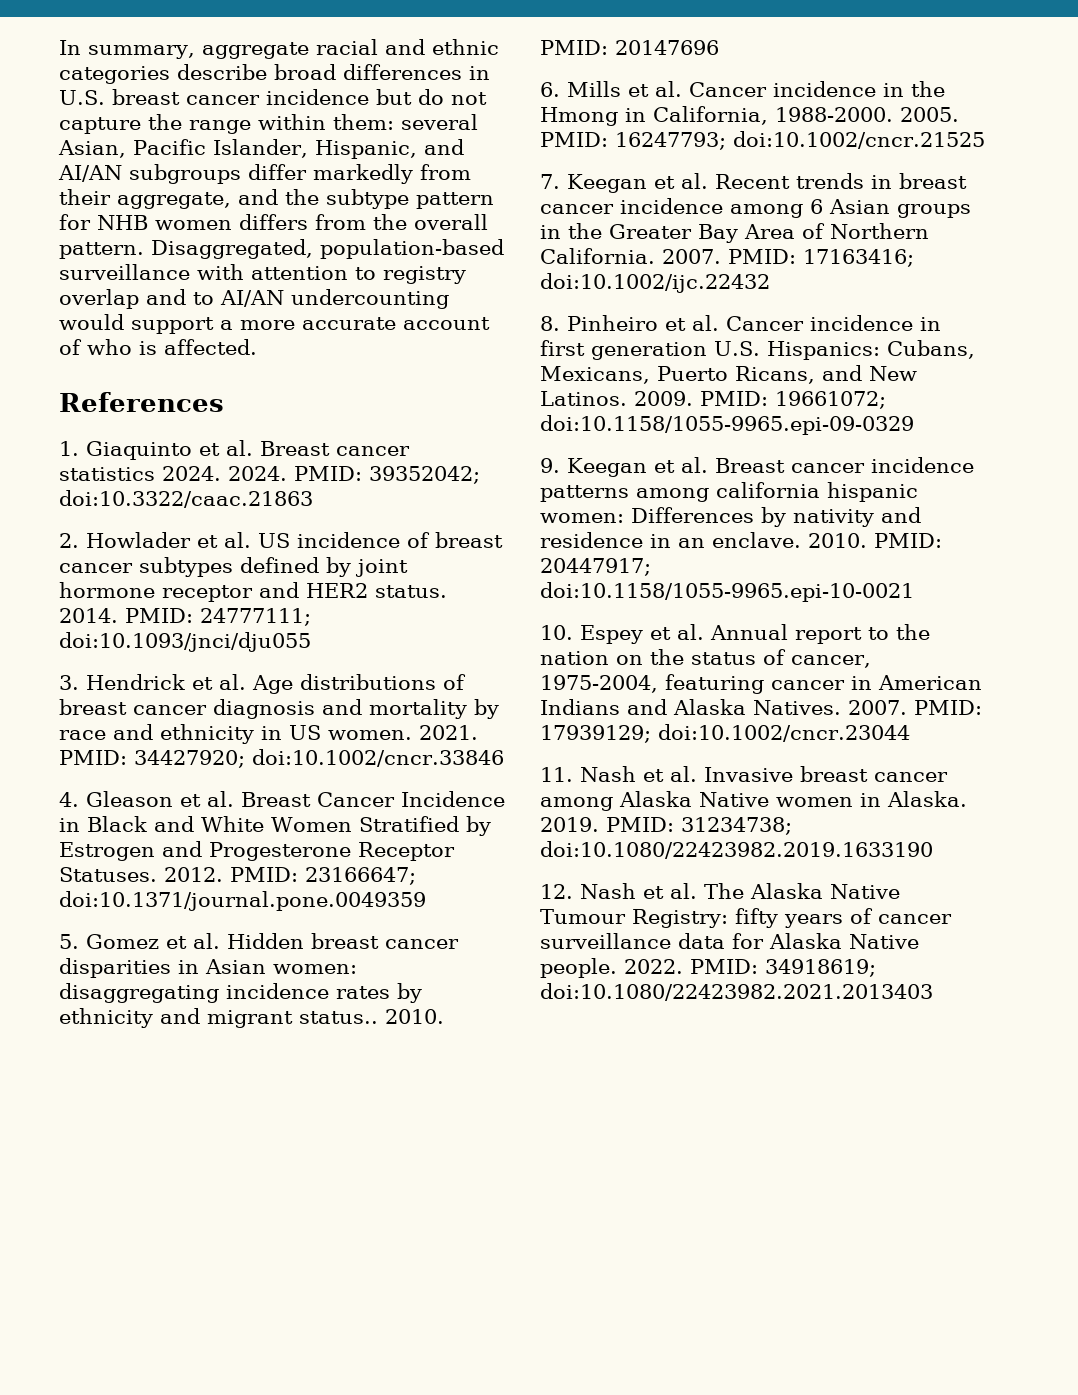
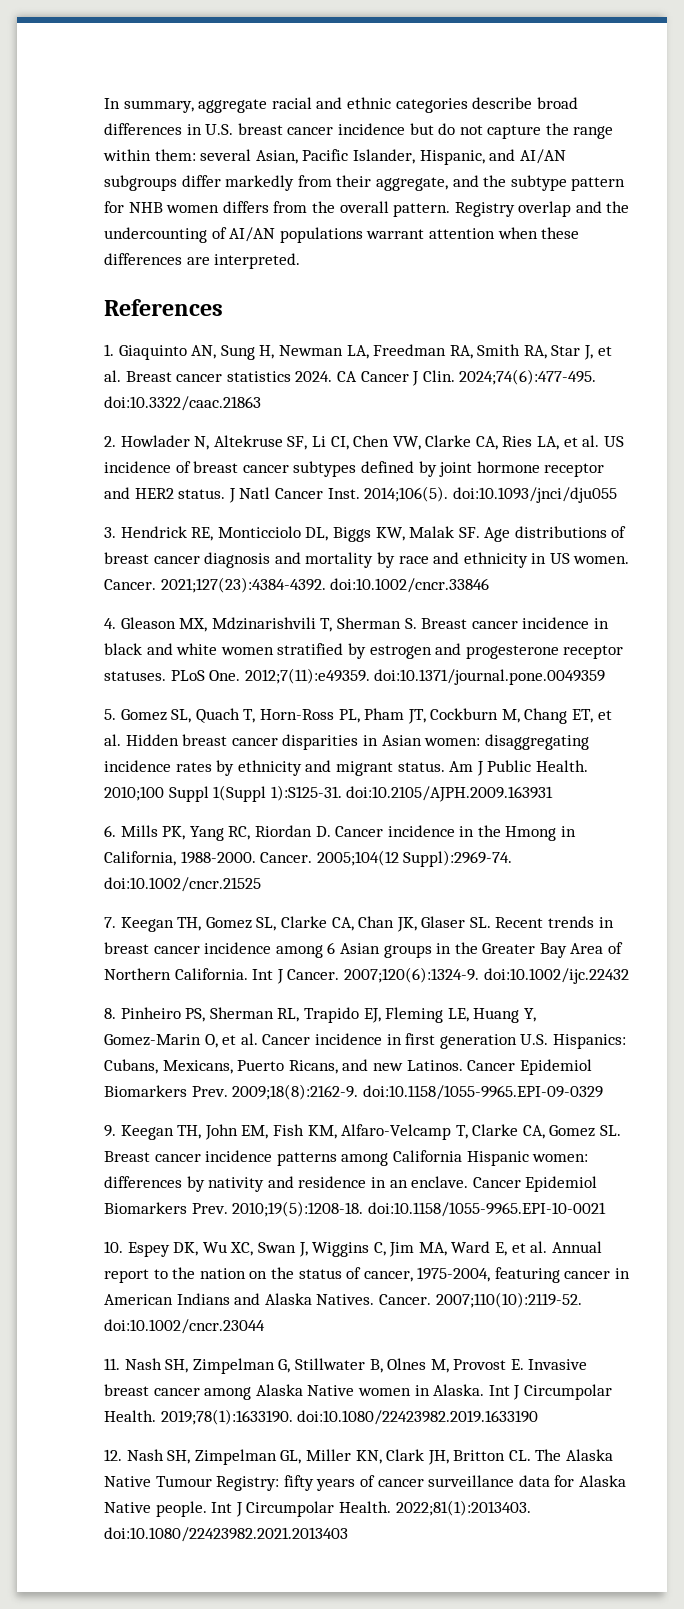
- Disaggregated, population-based surveillance with attention to registry overlap and to AI/AN undercounting would support a more accurate account of who is affected.
+ Registry overlap and the undercounting of AI/AN populations warrant attention when these differences are interpreted.
  References
- 1. Giaquinto et al. Breast cancer statistics 2024.
+ 1. Giaquinto AN, Sung H, Newman LA, Freedman RA, Smith RA, Star J, et al. Breast cancer statistics 2024.
- 2024. PMID: 39352042; doi:10.3322/caac.21863
- 2. Howlader et al. US incidence of breast cancer subtypes defined by joint hormone receptor and HER2 status.
+ CA Cancer J Clin. 2024;74(6):477-495. doi:10.3322/caac.21863
+ 2. Howlader N, Altekruse SF, Li CI, Chen VW, Clarke CA, Ries LA, et al. US incidence of breast cancer subtypes defined by joint hormone receptor and HER2 status.
- 2014. PMID: 24777111; doi:10.1093/jnci/dju055
- 3. Hendrick et al. Age distributions of breast cancer diagnosis and mortality by race and ethnicity in US women.
+ J Natl Cancer Inst. 2014;106(5). doi:10.1093/jnci/dju055
+ 3. Hendrick RE, Monticciolo DL, Biggs KW, Malak SF. Age distributions of breast cancer diagnosis and mortality by race and ethnicity in US women.
- 2021. PMID: 34427920; doi:10.1002/cncr.33846
+ Cancer. 2021;127(23):4384-4392. doi:10.1002/cncr.33846
- 4. Gleason et al. Breast Cancer Incidence in Black and White Women Stratified by Estrogen and Progesterone Receptor Statuses. 2012. PMID: 23166647; doi:10.1371/journal.pone.0049359
- 5. Gomez et al. Hidden breast cancer disparities in Asian women: disaggregating incidence rates by ethnicity and migrant status.. 2010. PMID: 20147696
- 6. Mills et al. Cancer incidence in the Hmong in California, 1988-2000.
+ 4. Gleason MX, Mdzinarishvili T, Sherman S. Breast cancer incidence in black and white women stratified by estrogen and progesterone receptor statuses. PLoS One. 2012;7(11):e49359. doi:10.1371/journal.pone.0049359
+ 5. Gomez SL, Quach T, Horn-Ross PL, Pham JT, Cockburn M, Chang ET, et al. Hidden breast cancer disparities in Asian women: disaggregating incidence rates by ethnicity and migrant status. Am J Public Health. 2010;100 Suppl 1(Suppl 1):S125-31. doi:10.2105/AJPH.2009.163931
+ 6. Mills PK, Yang RC, Riordan D. Cancer incidence in the Hmong in California, 1988-2000.
- 2005. PMID: 16247793; doi:10.1002/cncr.21525
+ Cancer. 2005;104(12 Suppl):2969-74. doi:10.1002/cncr.21525
- 7. Keegan et al. Recent trends in breast cancer incidence among 6 Asian groups in the Greater Bay Area of Northern California.
+ 7. Keegan TH, Gomez SL, Clarke CA, Chan JK, Glaser SL. Recent trends in breast cancer incidence among 6 Asian groups in the Greater Bay Area of Northern California.
- 2007. PMID: 17163416; doi:10.1002/ijc.22432
+ Int J Cancer. 2007;120(6):1324-9. doi:10.1002/ijc.22432
- 8. Pinheiro et al. Cancer incidence in first generation U.S. Hispanics: Cubans, Mexicans, Puerto Ricans, and New Latinos. 2009. PMID: 19661072; doi:10.1158/1055-9965.epi-09-0329
- 9. Keegan et al. Breast cancer incidence patterns among california hispanic women: Differences by nativity and residence in an enclave.
+ 8. Pinheiro PS, Sherman RL, Trapido EJ, Fleming LE, Huang Y, Gomez-Marin O, et al. Cancer incidence in first generation U.S. Hispanics: Cubans, Mexicans, Puerto Ricans, and new Latinos. Cancer Epidemiol Biomarkers Prev. 2009;18(8):2162-9. doi:10.1158/1055-9965.EPI-09-0329
+ 9. Keegan TH, John EM, Fish KM, Alfaro-Velcamp T, Clarke CA, Gomez SL. Breast cancer incidence patterns among California Hispanic women: differences by nativity and residence in an enclave.
- 2010. PMID: 20447917; doi:10.1158/1055-9965.epi-10-0021
- 10. Espey et al. Annual report to the nation on the status of cancer, 1975-2004, featuring cancer in American Indians and Alaska Natives.
+ Cancer Epidemiol Biomarkers Prev. 2010;19(5):1208-18. doi:10.1158/1055-9965.EPI-10-0021
+ 10. Espey DK, Wu XC, Swan J, Wiggins C, Jim MA, Ward E, et al. Annual report to the nation on the status of cancer, 1975-2004, featuring cancer in American Indians and Alaska Natives.
- 2007. PMID: 17939129; doi:10.1002/cncr.23044
+ Cancer. 2007;110(10):2119-52. doi:10.1002/cncr.23044
- 11. Nash et al. Invasive breast cancer among Alaska Native women in Alaska.
+ 11. Nash SH, Zimpelman G, Stillwater B, Olnes M, Provost E. Invasive breast cancer among Alaska Native women in Alaska.
- 2019. PMID: 31234738; doi:10.1080/22423982.2019.1633190
- 12. Nash et al. The Alaska Native Tumour Registry: fifty years of cancer surveillance data for Alaska Native people.
+ Int J Circumpolar Health. 2019;78(1):1633190. doi:10.1080/22423982.2019.1633190
+ 12. Nash SH, Zimpelman GL, Miller KN, Clark JH, Britton CL. The Alaska Native Tumour Registry: fifty years of cancer surveillance data for Alaska Native people.
- 2022. PMID: 34918619; doi:10.1080/22423982.2021.2013403
+ Int J Circumpolar Health. 2022;81(1):2013403. doi:10.1080/22423982.2021.2013403

